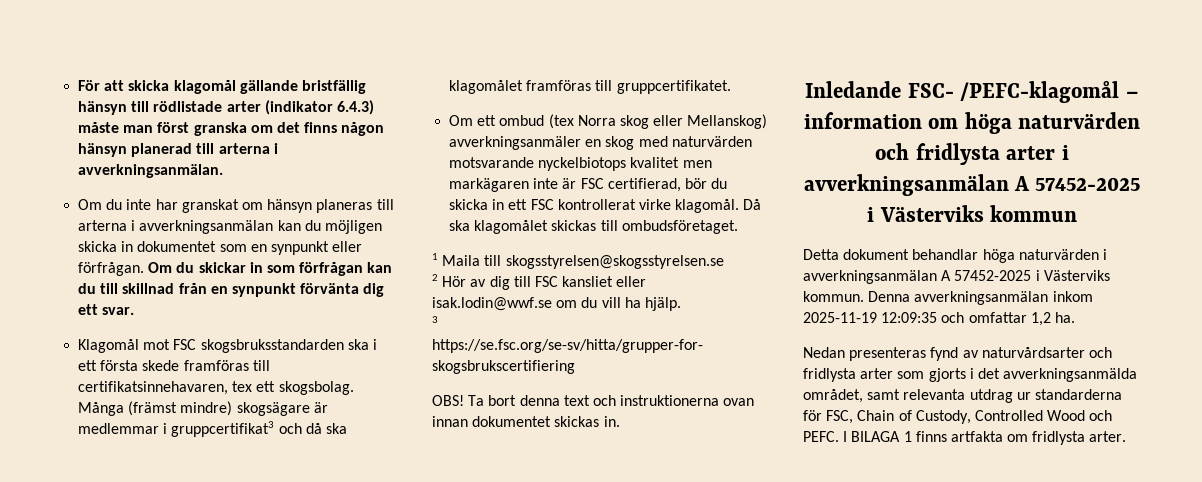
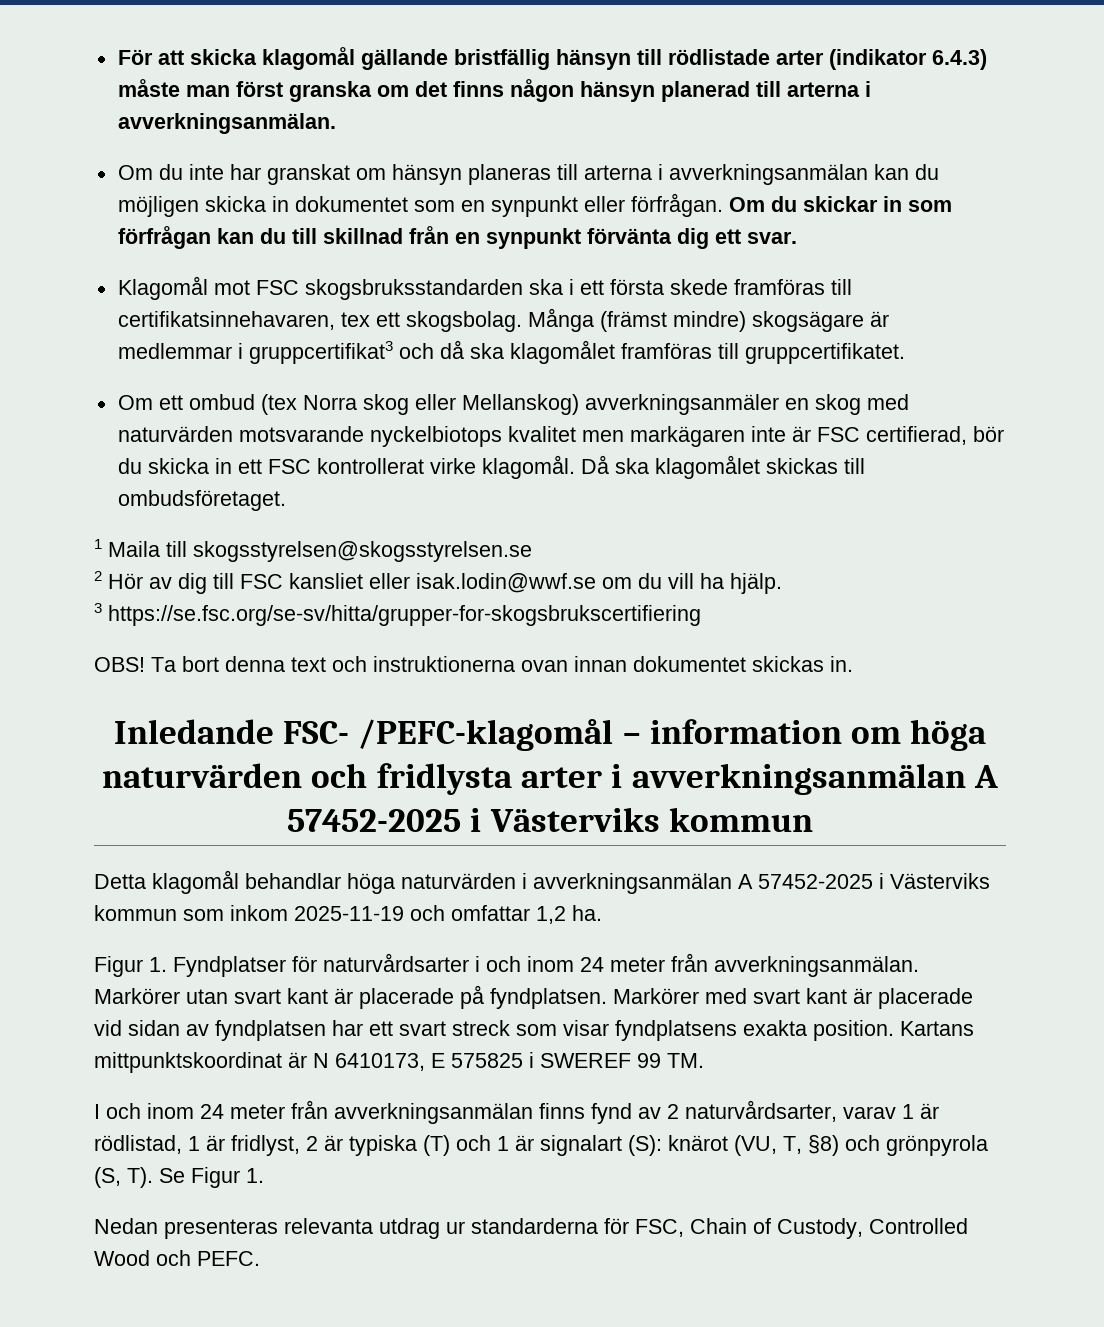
- Detta dokument behandlar höga naturvärden i avverkningsanmälan A 57452-2025 i Västerviks kommun. Denna avverkningsanmälan inkom 2025-11-19 12:09:35 och omfattar 1,2 ha.
+ Detta klagomål behandlar höga naturvärden i avverkningsanmälan A 57452-2025 i Västerviks kommun som inkom 2025-11-19 och omfattar 1,2 ha.
- Nedan presenteras fynd av naturvårdsarter och fridlysta arter som gjorts i det avverkningsanmälda området, samt relevanta utdrag ur standarderna för FSC, Chain of Custody, Controlled Wood och PEFC. I BILAGA 1 finns artfakta om fridlysta arter.
+ Figur 1. Fyndplatser för naturvårdsarter i och inom 24 meter från avverkningsanmälan. Markörer utan svart kant är placerade på fyndplatsen. Markörer med svart kant är placerade vid sidan av fyndplatsen har ett svart streck som visar fyndplatsens exakta position. Kartans mittpunktskoordinat är N 6410173, E 575825 i SWEREF 99 TM.
+ I och inom 24 meter från avverkningsanmälan finns fynd av 2 naturvårdsarter, varav 1 är rödlistad, 1 är fridlyst, 2 är typiska (T) och 1 är signalart (S): knärot (VU, T, §8) och grönpyrola (S, T). Se Figur 1.
+ Nedan presenteras relevanta utdrag ur standarderna för FSC, Chain of Custody, Controlled Wood och PEFC.

